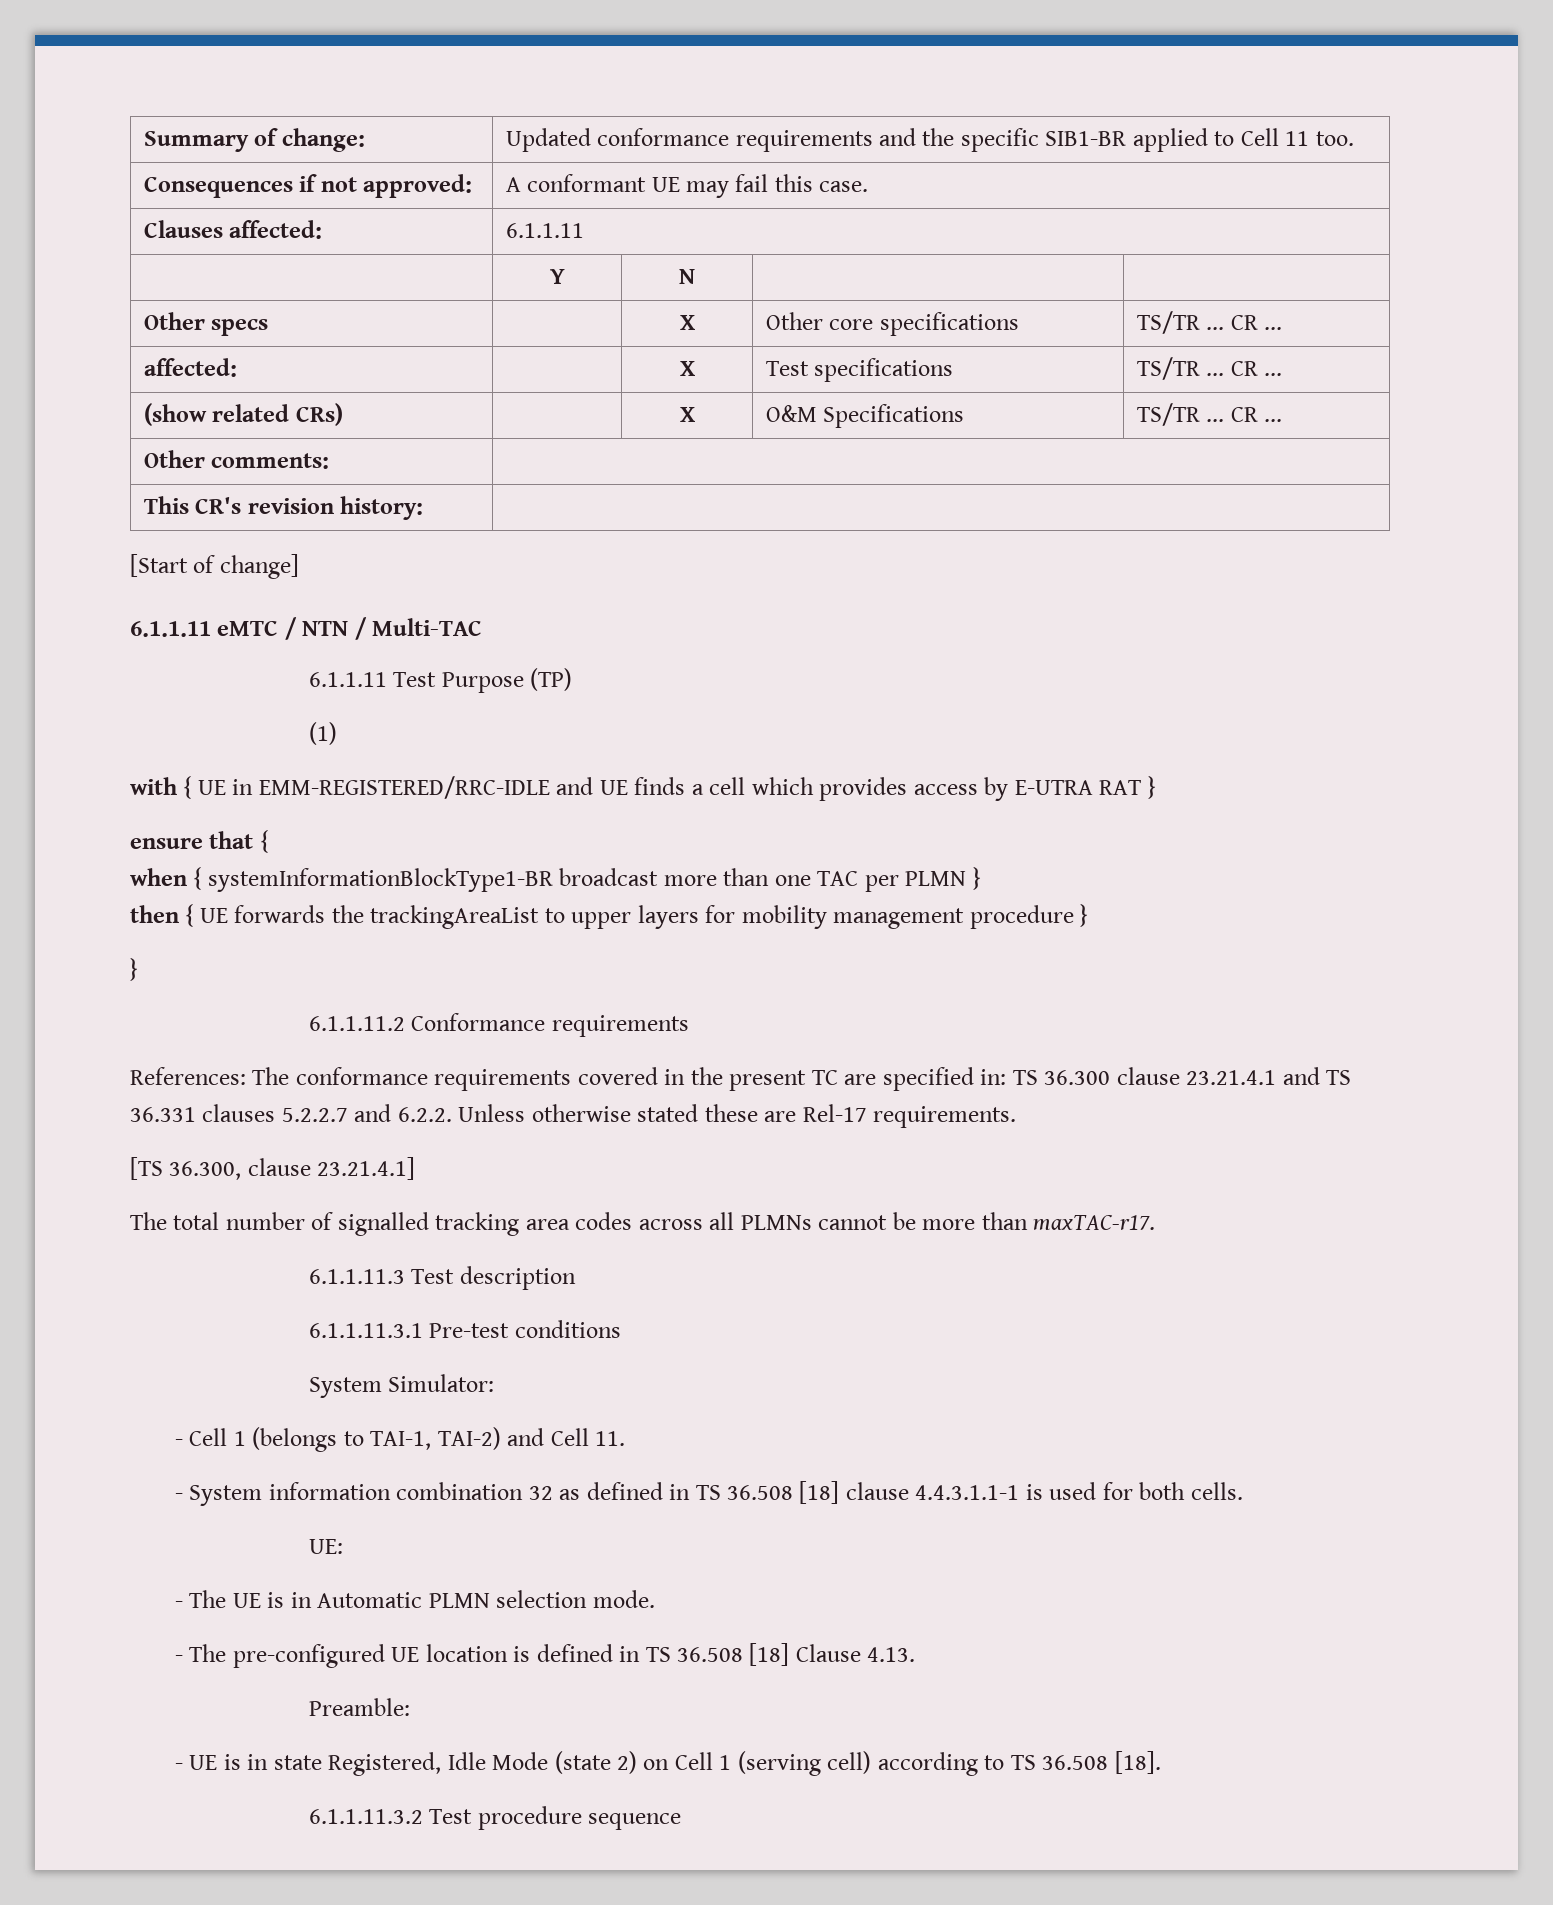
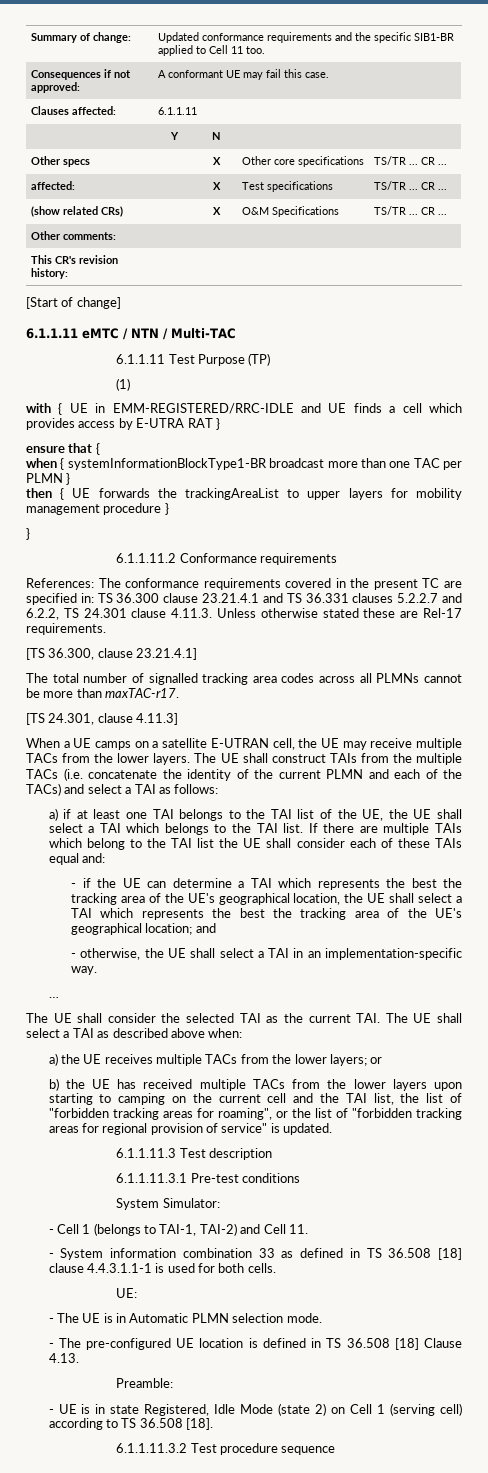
- References: The conformance requirements covered in the present TC are specified in: TS 36.300 clause 23.21.4.1 and TS 36.331 clauses 5.2.2.7 and 6.2.2. Unless otherwise stated these are Rel-17 requirements.
+ References: The conformance requirements covered in the present TC are specified in: TS 36.300 clause 23.21.4.1 and TS 36.331 clauses 5.2.2.7 and 6.2.2, TS 24.301 clause 4.11.3. Unless otherwise stated these are Rel-17 requirements.
+ [TS 24.301, clause 4.11.3]
+ When a UE camps on a satellite E-UTRAN cell, the UE may receive multiple TACs from the lower layers. The UE shall construct TAIs from the multiple TACs (i.e. concatenate the identity of the current PLMN and each of the TACs) and select a TAI as follows:
+ a) if at least one TAI belongs to the TAI list of the UE, the UE shall select a TAI which belongs to the TAI list. If there are multiple TAIs which belong to the TAI list the UE shall consider each of these TAIs equal and:
+ - if the UE can determine a TAI which represents the best the tracking area of the UE's geographical location, the UE shall select a TAI which represents the best the tracking area of the UE's geographical location; and
+ - otherwise, the UE shall select a TAI in an implementation-specific way.
+ …
+ The UE shall consider the selected TAI as the current TAI. The UE shall select a TAI as described above when:
+ a) the UE receives multiple TACs from the lower layers; or
+ b) the UE has received multiple TACs from the lower layers upon starting to camping on the current cell and the TAI list, the list of "forbidden tracking areas for roaming", or the list of "forbidden tracking areas for regional provision of service" is updated.
- - System information combination 32 as defined in TS 36.508 [18] clause 4.4.3.1.1-1 is used for both cells.
+ - System information combination 33 as defined in TS 36.508 [18] clause 4.4.3.1.1-1 is used for both cells.

